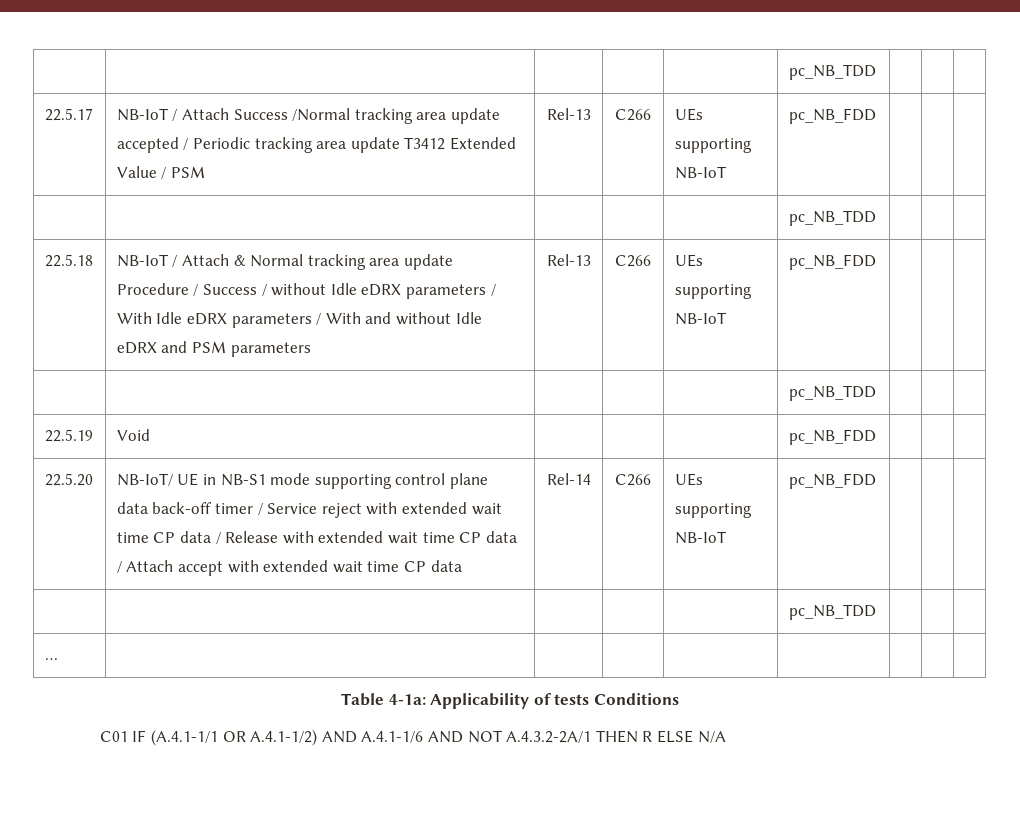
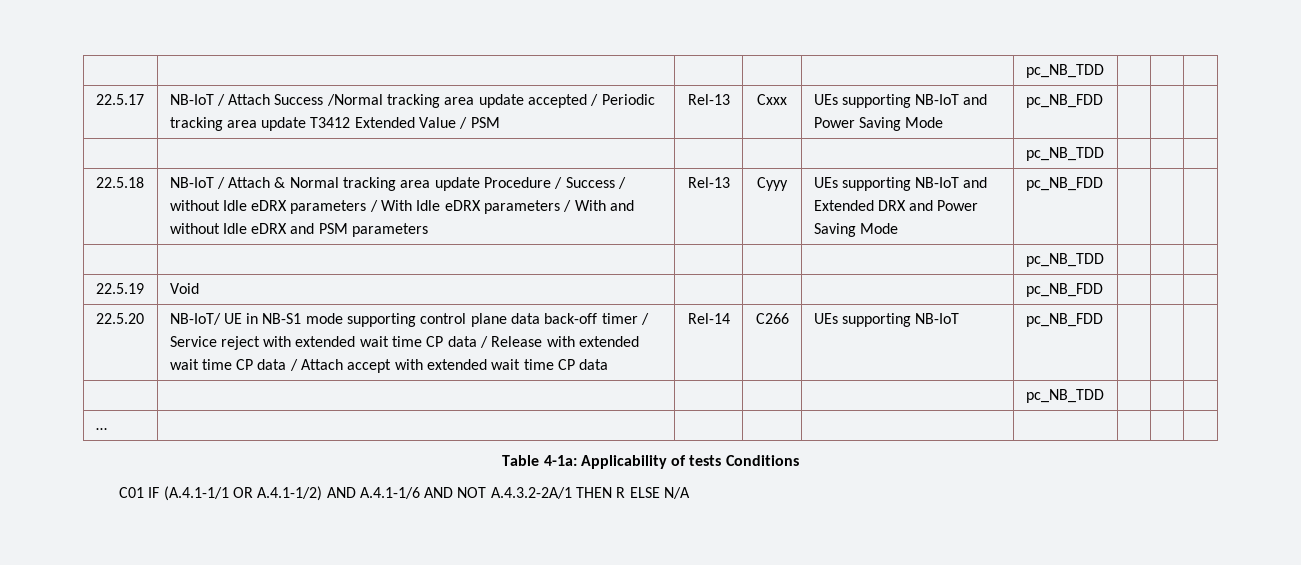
- 22.5.17 | NB-IoT / Attach Success /Normal tracking area update accepted / Periodic tracking area update T3412 Extended Value / PSM | Rel-13 | C266 | UEs supporting NB-IoT | pc_NB_FDD | | |
+ 22.5.17 | NB-IoT / Attach Success /Normal tracking area update accepted / Periodic tracking area update T3412 Extended Value / PSM | Rel-13 | Cxxx | UEs supporting NB-IoT and Power Saving Mode | pc_NB_FDD | | |
- NB-IoT / Attach & Normal tracking area update Procedure / Success / without Idle eDRX parameters / With Idle eDRX parameters / With and without Idle eDRX and PSM parameters | Rel-13 | C266 | UEs supporting NB-IoT
+ NB-IoT / Attach & Normal tracking area update Procedure / Success / without Idle eDRX parameters / With Idle eDRX parameters / With and without Idle eDRX and PSM parameters | Rel-13 | Cyyy | UEs supporting NB-IoT and Extended DRX and Power Saving Mode

